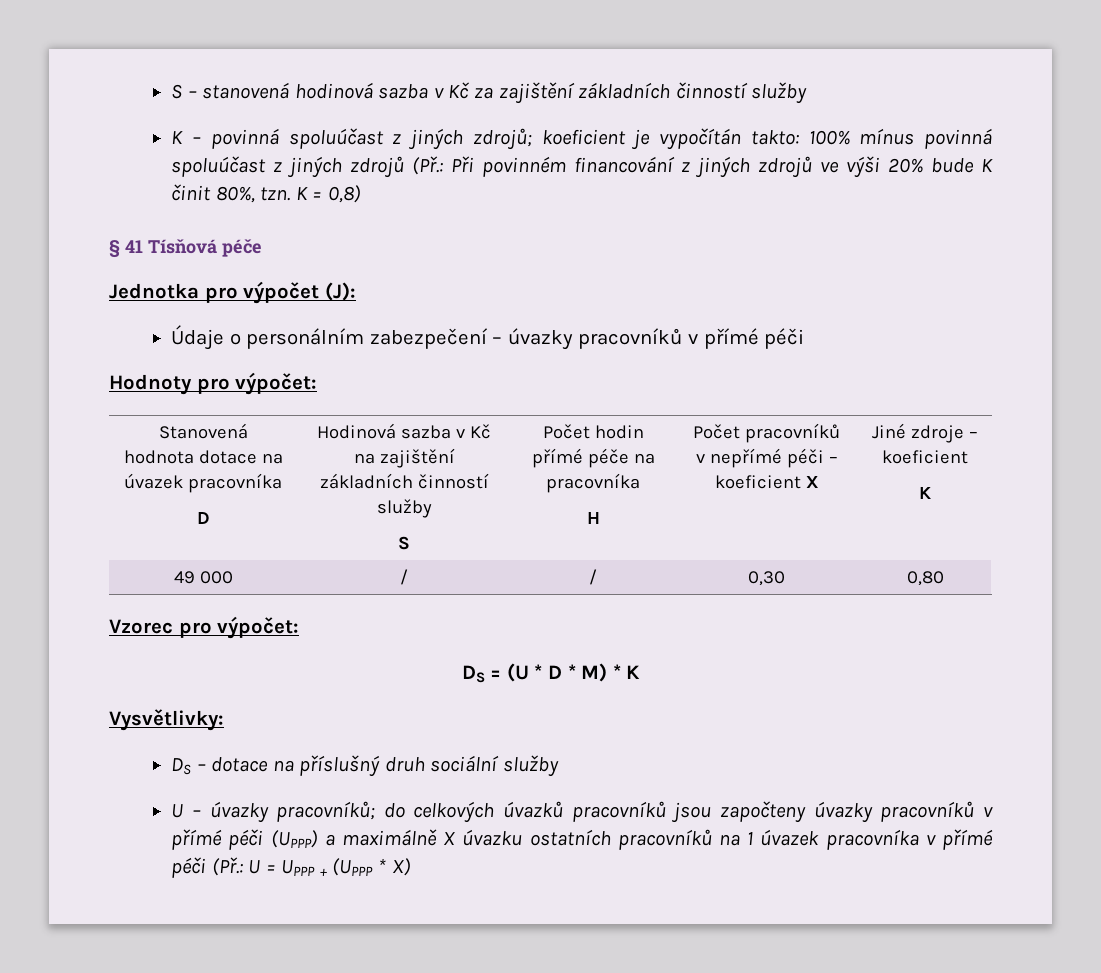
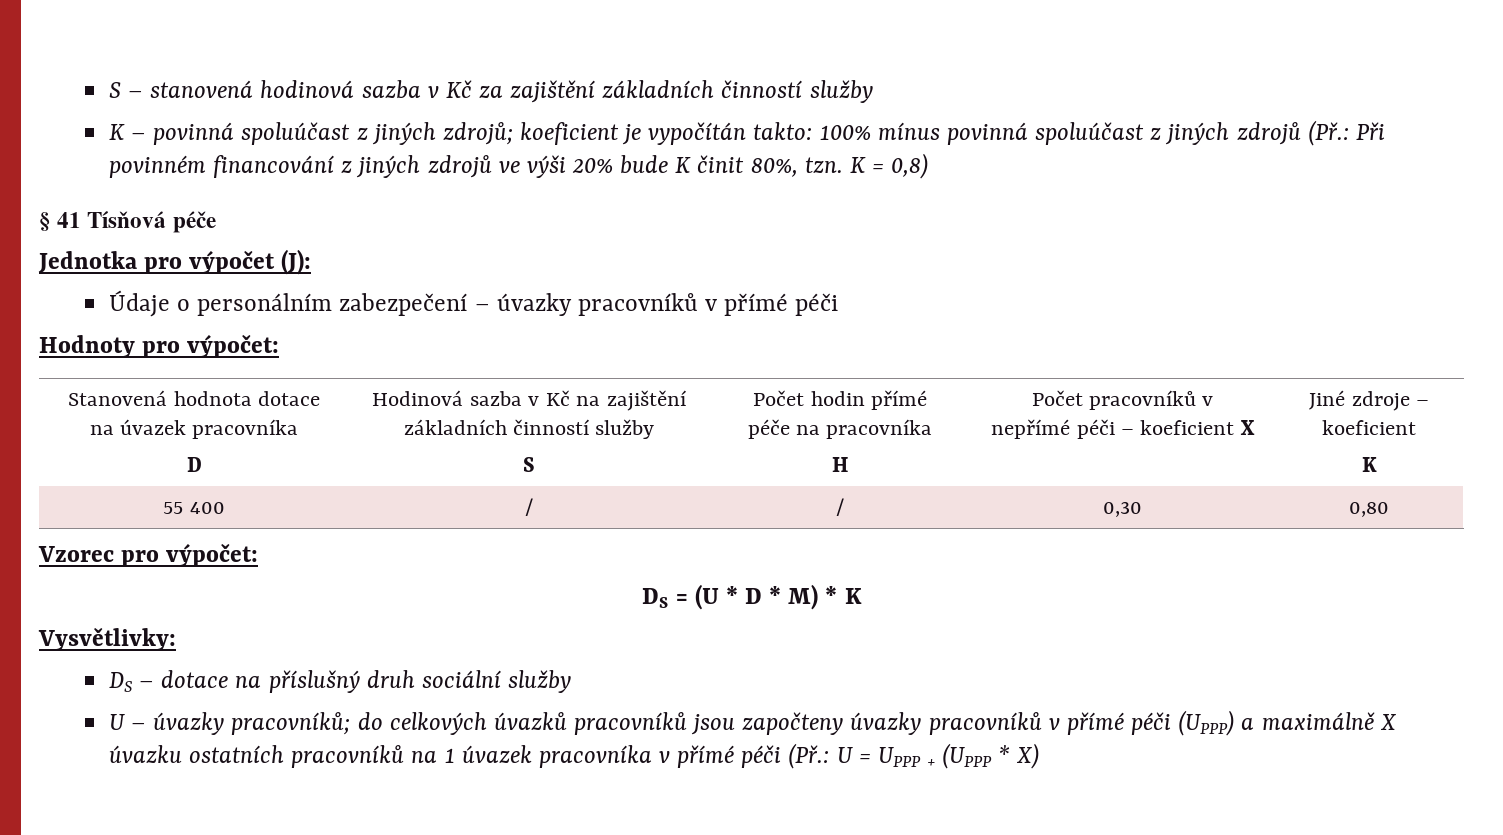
- 49 000 | / | / | 0,30 | 0,80
+ 55 400 | / | / | 0,30 | 0,80

